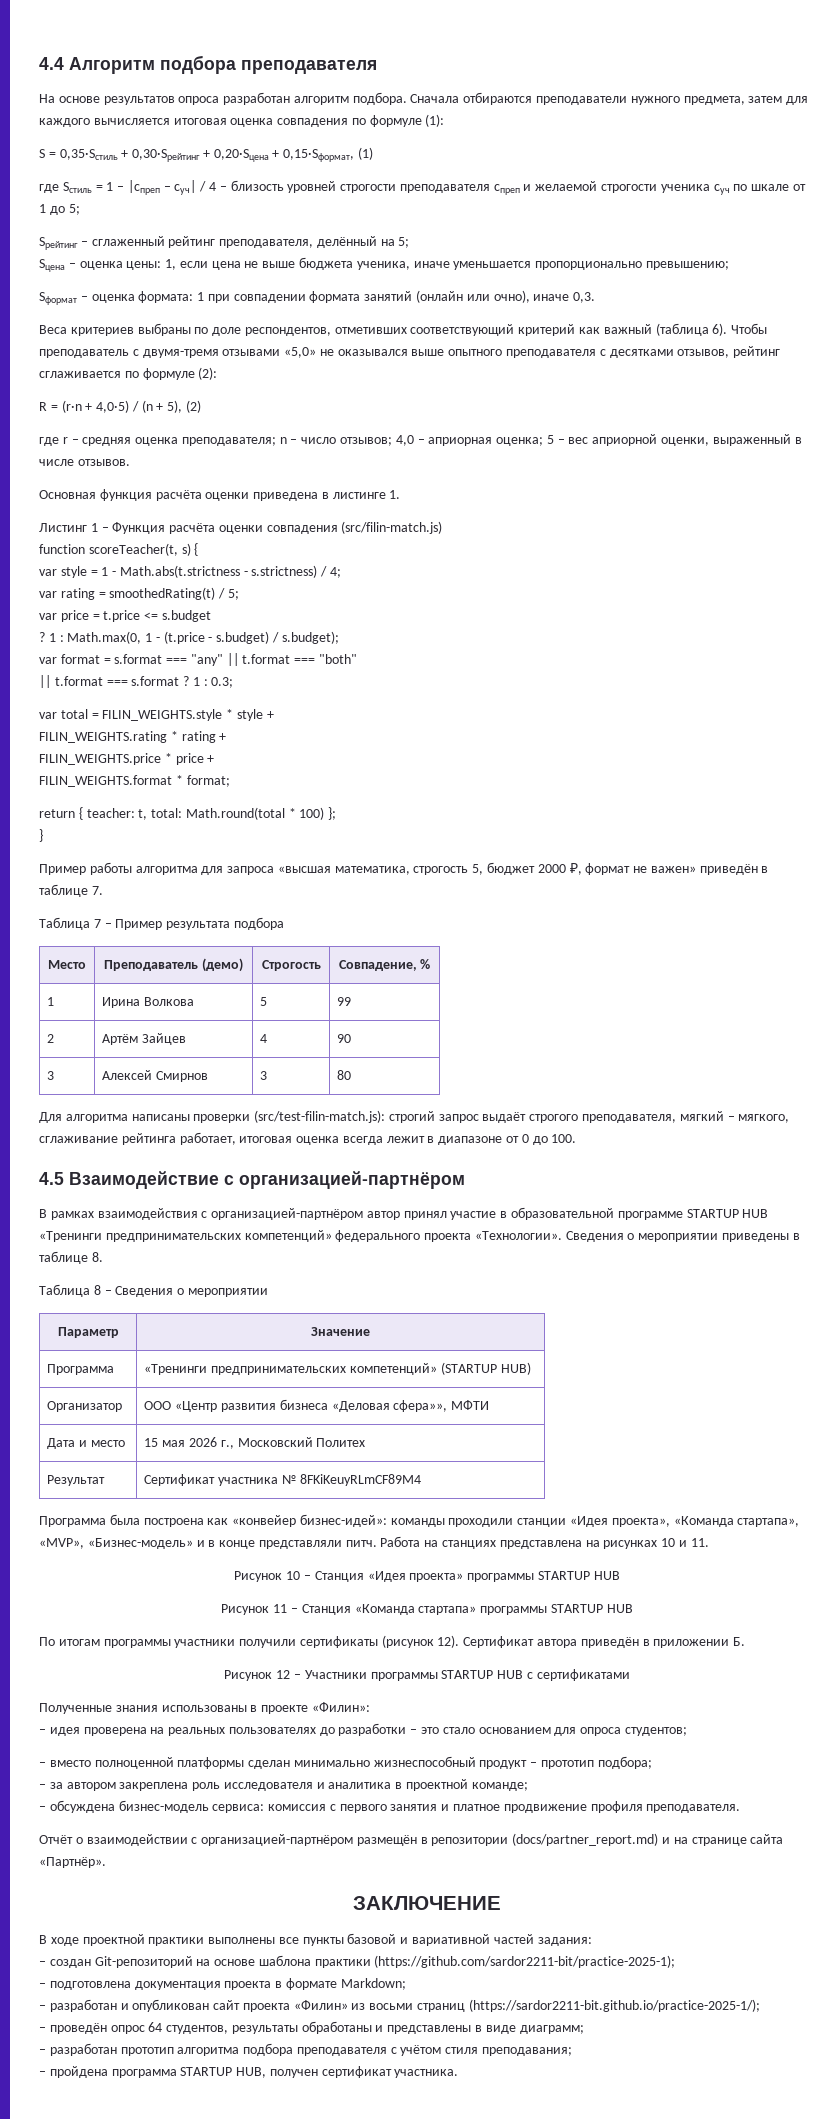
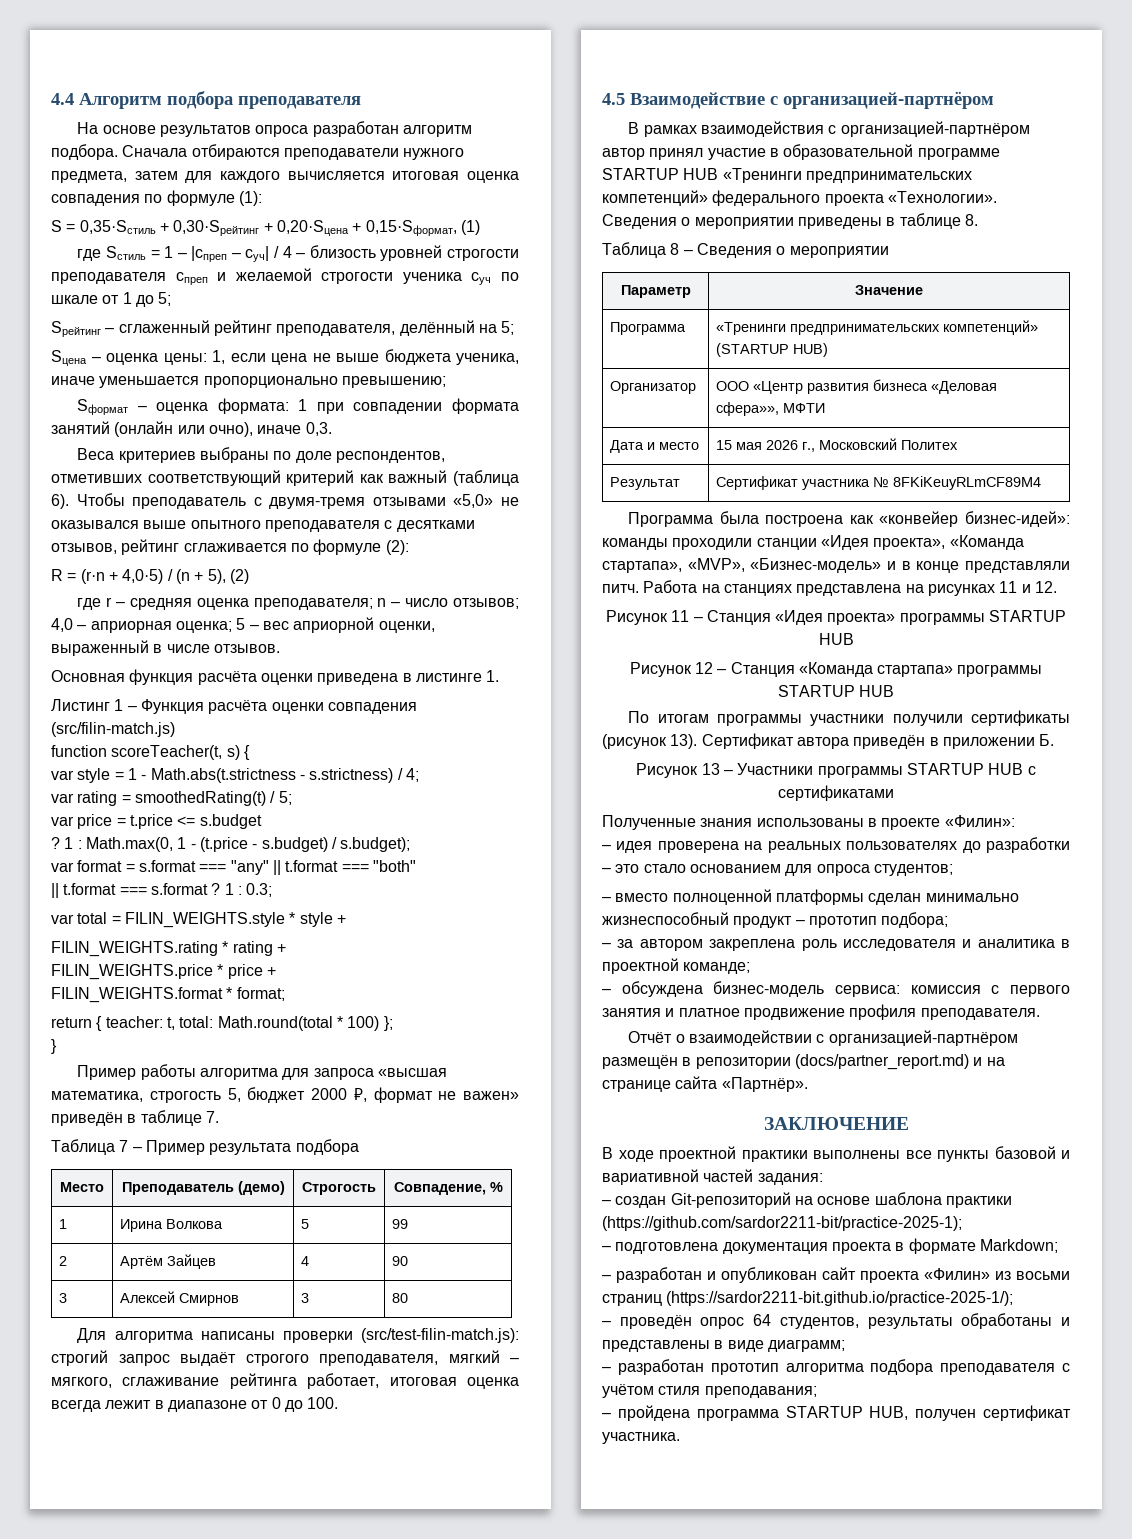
- Работа на станциях представлена на рисунках 10 и 11.
- Рисунок 10 – Станция «Идея проекта» программы STARTUP HUB
+ Работа на станциях представлена на рисунках 11 и 12.
+ Рисунок 11 – Станция «Идея проекта» программы STARTUP HUB
- Рисунок 11 – Станция «Команда стартапа» программы STARTUP HUB
+ Рисунок 12 – Станция «Команда стартапа» программы STARTUP HUB
- По итогам программы участники получили сертификаты (рисунок 12).
+ По итогам программы участники получили сертификаты (рисунок 13).
- Рисунок 12 – Участники программы STARTUP HUB с сертификатами
+ Рисунок 13 – Участники программы STARTUP HUB с сертификатами

